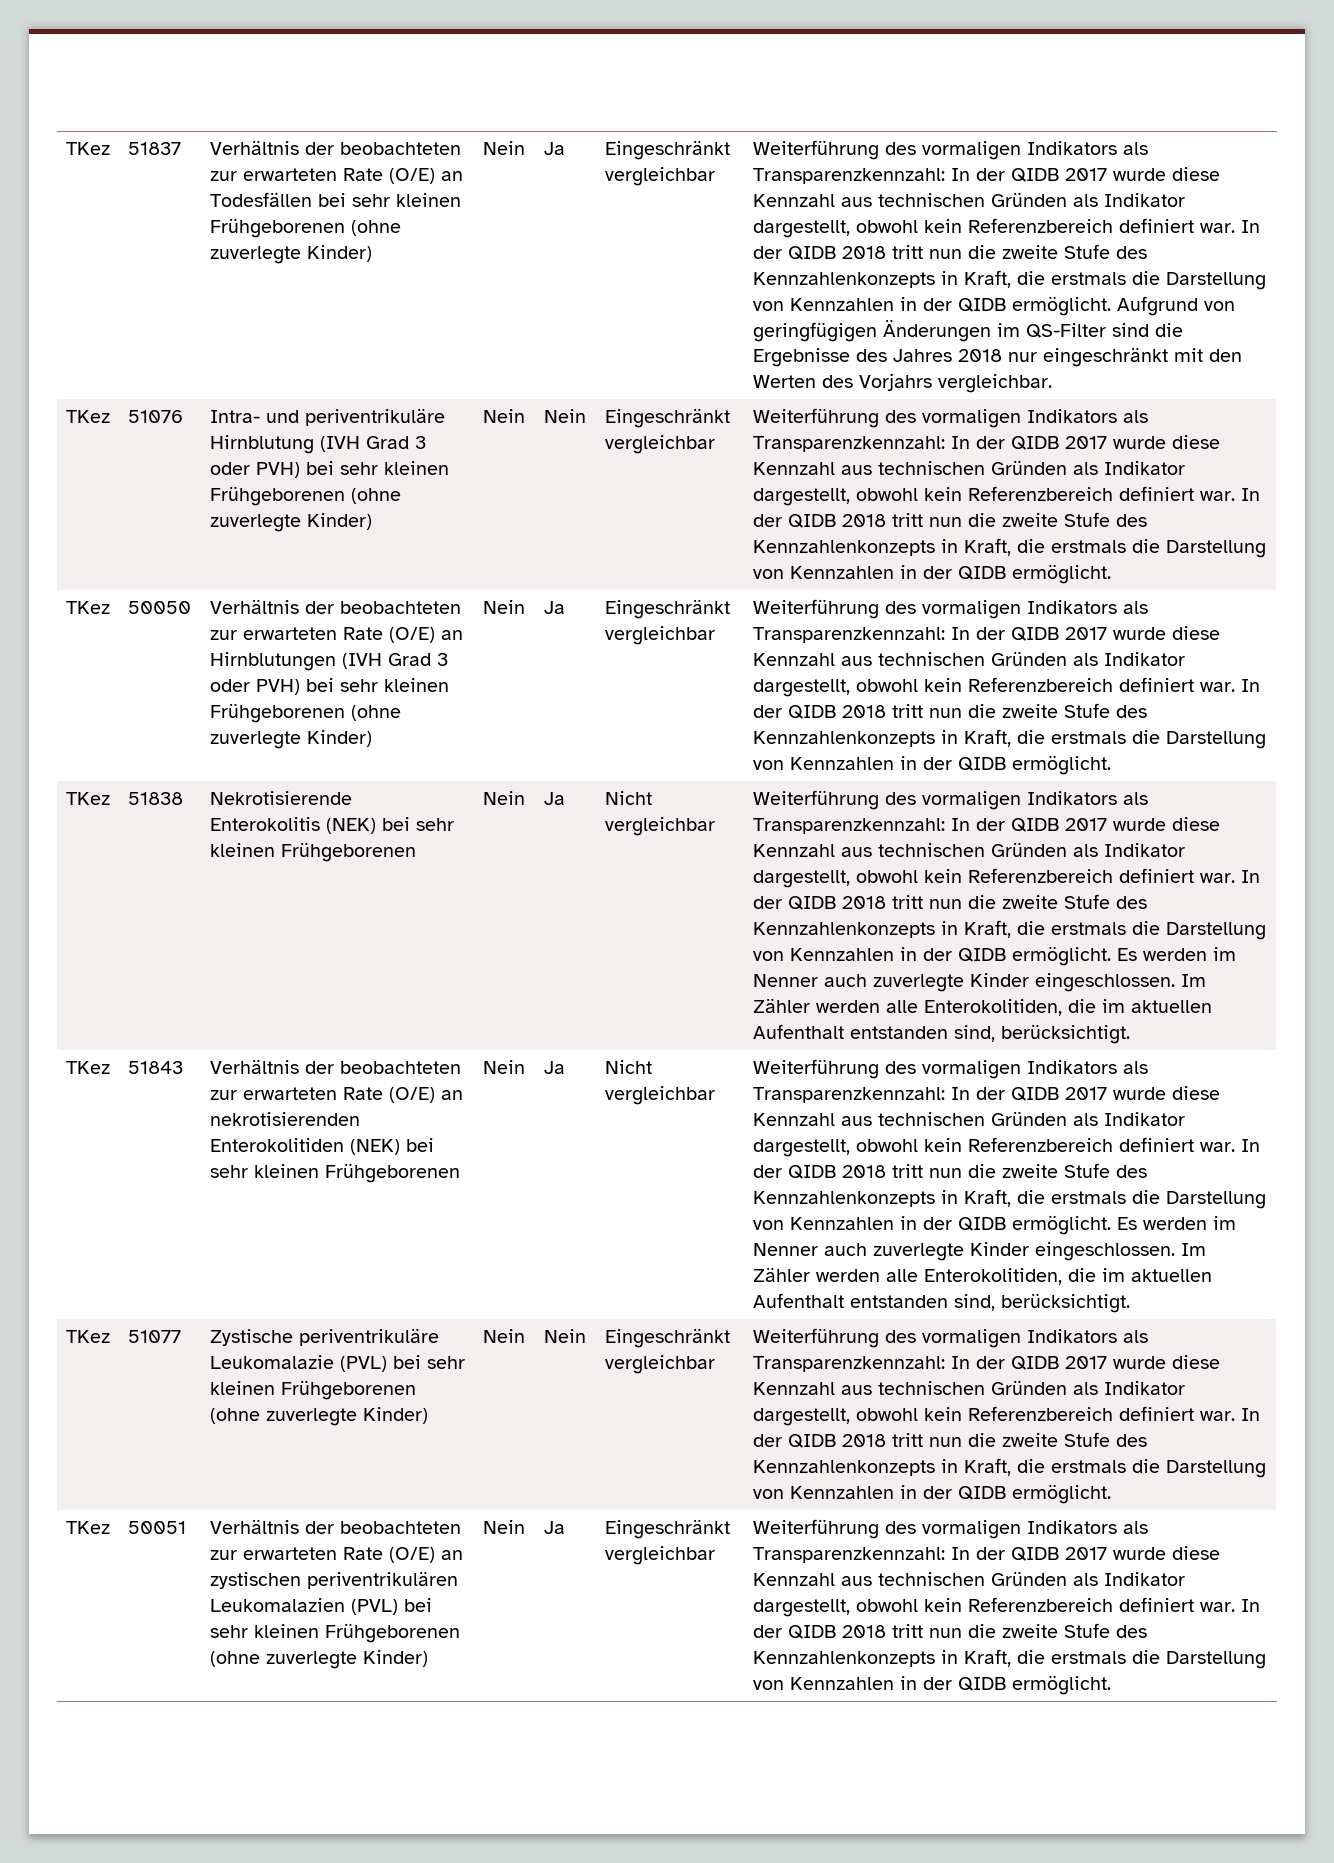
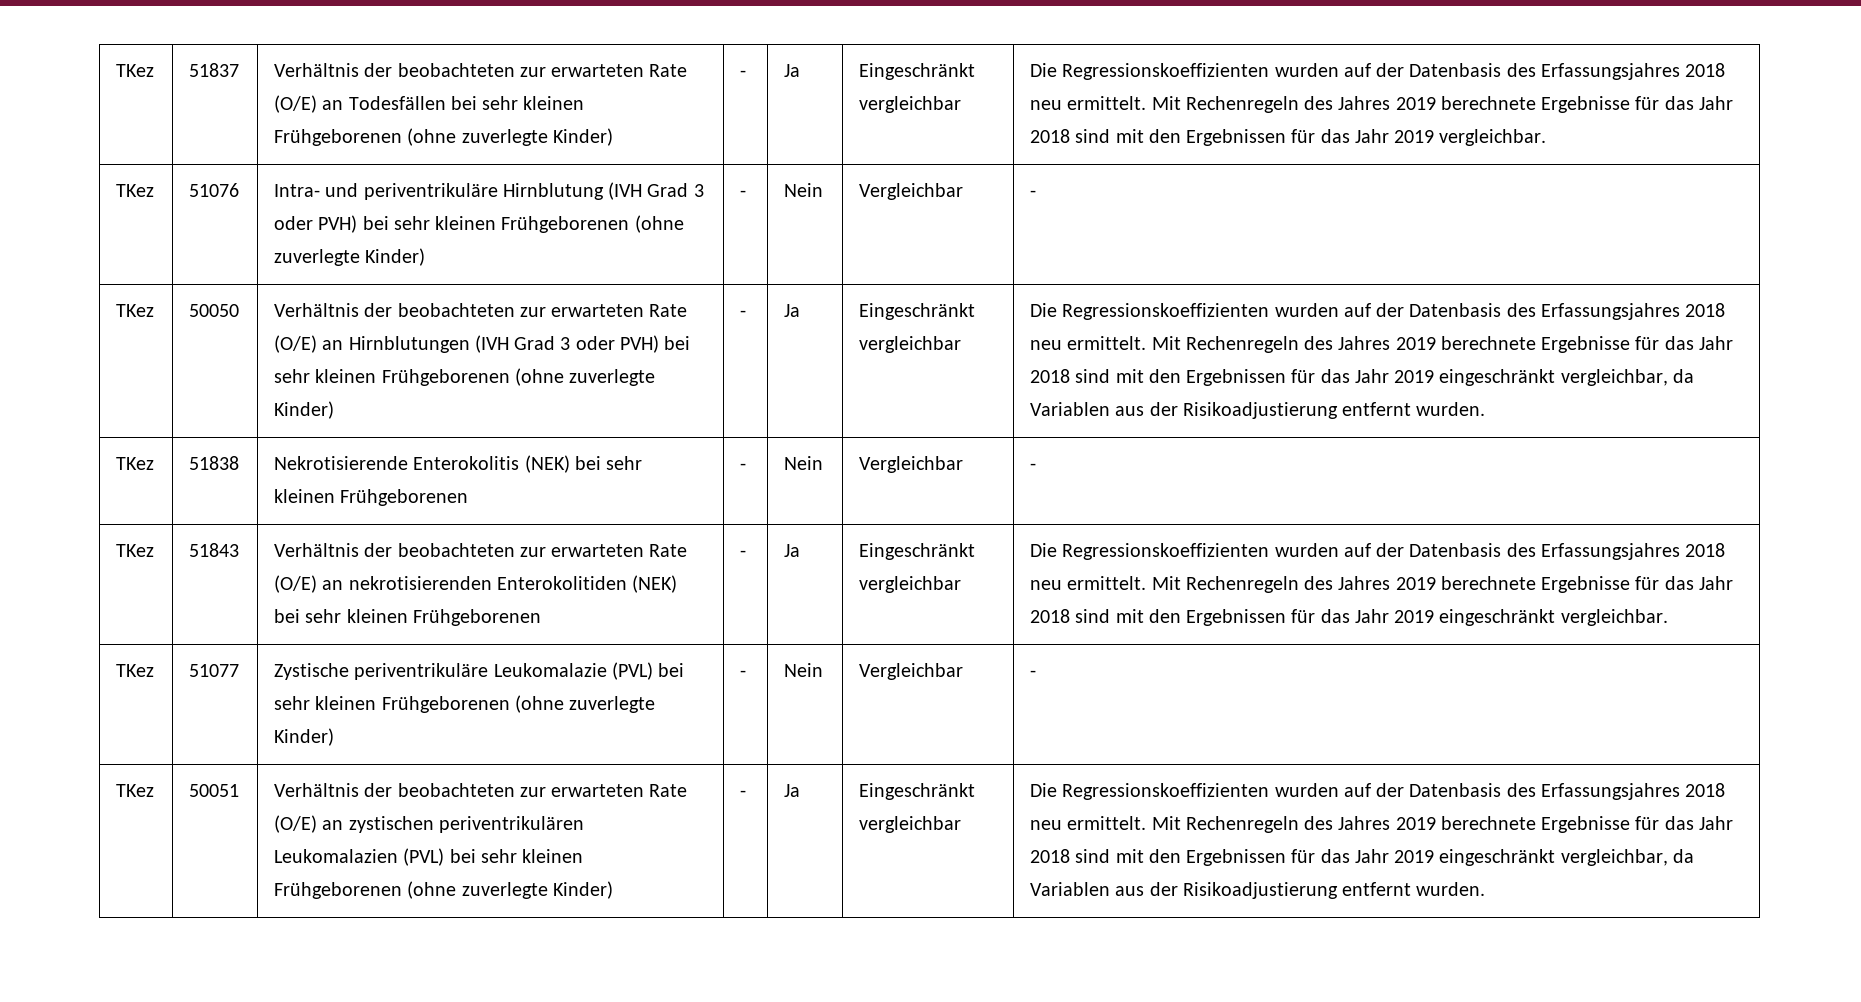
- Nein | Ja | Eingeschränkt vergleichbar | Weiterführung des vormaligen Indikators als Transparenzkennzahl: In der QIDB 2017 wurde diese Kennzahl aus technischen Gründen als Indikator dargestellt, obwohl kein Referenzbereich definiert war. In der QIDB 2018 tritt nun die zweite Stufe des Kennzahlenkonzepts in Kraft, die erstmals die Darstellung von Kennzahlen in der QIDB ermöglicht. Aufgrund von geringfügigen Änderungen im QS-Filter sind die Ergebnisse des Jahres 2018 nur eingeschränkt mit den Werten des Vorjahrs vergleichbar.
+ - | Ja | Eingeschränkt vergleichbar | Die Regressionskoeffizienten wurden auf der Datenbasis des Erfassungsjahres 2018 neu ermittelt. Mit Rechenregeln des Jahres 2019 berechnete Ergebnisse für das Jahr 2018 sind mit den Ergebnissen für das Jahr 2019 vergleichbar.
- Intra- und periventrikuläre Hirnblutung (IVH Grad 3 oder PVH) bei sehr kleinen Frühgeborenen (ohne zuverlegte Kinder) | Nein | Nein | Eingeschränkt vergleichbar | Weiterführung des vormaligen Indikators als Transparenzkennzahl: In der QIDB 2017 wurde diese Kennzahl aus technischen Gründen als Indikator dargestellt, obwohl kein Referenzbereich definiert war. In der QIDB 2018 tritt nun die zweite Stufe des Kennzahlenkonzepts in Kraft, die erstmals die Darstellung von Kennzahlen in der QIDB ermöglicht.
+ Intra- und periventrikuläre Hirnblutung (IVH Grad 3 oder PVH) bei sehr kleinen Frühgeborenen (ohne zuverlegte Kinder) | - | Nein | Vergleichbar | -
- Verhältnis der beobachteten zur erwarteten Rate (O/E) an Hirnblutungen (IVH Grad 3 oder PVH) bei sehr kleinen Frühgeborenen (ohne zuverlegte Kinder) | Nein | Ja | Eingeschränkt vergleichbar | Weiterführung des vormaligen Indikators als Transparenzkennzahl: In der QIDB 2017 wurde diese Kennzahl aus technischen Gründen als Indikator dargestellt, obwohl kein Referenzbereich definiert war. In der QIDB 2018 tritt nun die zweite Stufe des Kennzahlenkonzepts in Kraft, die erstmals die Darstellung von Kennzahlen in der QIDB ermöglicht.
+ Verhältnis der beobachteten zur erwarteten Rate (O/E) an Hirnblutungen (IVH Grad 3 oder PVH) bei sehr kleinen Frühgeborenen (ohne zuverlegte Kinder) | - | Ja | Eingeschränkt vergleichbar | Die Regressionskoeffizienten wurden auf der Datenbasis des Erfassungsjahres 2018 neu ermittelt. Mit Rechenregeln des Jahres 2019 berechnete Ergebnisse für das Jahr 2018 sind mit den Ergebnissen für das Jahr 2019 eingeschränkt vergleichbar, da Variablen aus der Risikoadjustierung entfernt wurden.
- Nekrotisierende Enterokolitis (NEK) bei sehr kleinen Frühgeborenen | Nein | Ja | Nicht vergleichbar | Weiterführung des vormaligen Indikators als Transparenzkennzahl: In der QIDB 2017 wurde diese Kennzahl aus technischen Gründen als Indikator dargestellt, obwohl kein Referenzbereich definiert war. In der QIDB 2018 tritt nun die zweite Stufe des Kennzahlenkonzepts in Kraft, die erstmals die Darstellung von Kennzahlen in der QIDB ermöglicht. Es werden im Nenner auch zuverlegte Kinder eingeschlossen. Im Zähler werden alle Enterokolitiden, die im aktuellen Aufenthalt entstanden sind, berücksichtigt.
+ Nekrotisierende Enterokolitis (NEK) bei sehr kleinen Frühgeborenen | - | Nein | Vergleichbar | -
- Verhältnis der beobachteten zur erwarteten Rate (O/E) an nekrotisierenden Enterokolitiden (NEK) bei sehr kleinen Frühgeborenen | Nein | Ja | Nicht vergleichbar | Weiterführung des vormaligen Indikators als Transparenzkennzahl: In der QIDB 2017 wurde diese Kennzahl aus technischen Gründen als Indikator dargestellt, obwohl kein Referenzbereich definiert war. In der QIDB 2018 tritt nun die zweite Stufe des Kennzahlenkonzepts in Kraft, die erstmals die Darstellung von Kennzahlen in der QIDB ermöglicht. Es werden im Nenner auch zuverlegte Kinder eingeschlossen. Im Zähler werden alle Enterokolitiden, die im aktuellen Aufenthalt entstanden sind, berücksichtigt.
+ Verhältnis der beobachteten zur erwarteten Rate (O/E) an nekrotisierenden Enterokolitiden (NEK) bei sehr kleinen Frühgeborenen | - | Ja | Eingeschränkt vergleichbar | Die Regressionskoeffizienten wurden auf der Datenbasis des Erfassungsjahres 2018 neu ermittelt. Mit Rechenregeln des Jahres 2019 berechnete Ergebnisse für das Jahr 2018 sind mit den Ergebnissen für das Jahr 2019 eingeschränkt vergleichbar.
- Zystische periventrikuläre Leukomalazie (PVL) bei sehr kleinen Frühgeborenen (ohne zuverlegte Kinder) | Nein | Nein | Eingeschränkt vergleichbar | Weiterführung des vormaligen Indikators als Transparenzkennzahl: In der QIDB 2017 wurde diese Kennzahl aus technischen Gründen als Indikator dargestellt, obwohl kein Referenzbereich definiert war. In der QIDB 2018 tritt nun die zweite Stufe des Kennzahlenkonzepts in Kraft, die erstmals die Darstellung von Kennzahlen in der QIDB ermöglicht.
+ Zystische periventrikuläre Leukomalazie (PVL) bei sehr kleinen Frühgeborenen (ohne zuverlegte Kinder) | - | Nein | Vergleichbar | -
- Verhältnis der beobachteten zur erwarteten Rate (O/E) an zystischen periventrikulären Leukomalazien (PVL) bei sehr kleinen Frühgeborenen (ohne zuverlegte Kinder) | Nein | Ja | Eingeschränkt vergleichbar | Weiterführung des vormaligen Indikators als Transparenzkennzahl: In der QIDB 2017 wurde diese Kennzahl aus technischen Gründen als Indikator dargestellt, obwohl kein Referenzbereich definiert war. In der QIDB 2018 tritt nun die zweite Stufe des Kennzahlenkonzepts in Kraft, die erstmals die Darstellung von Kennzahlen in der QIDB ermöglicht.
+ Verhältnis der beobachteten zur erwarteten Rate (O/E) an zystischen periventrikulären Leukomalazien (PVL) bei sehr kleinen Frühgeborenen (ohne zuverlegte Kinder) | - | Ja | Eingeschränkt vergleichbar | Die Regressionskoeffizienten wurden auf der Datenbasis des Erfassungsjahres 2018 neu ermittelt. Mit Rechenregeln des Jahres 2019 berechnete Ergebnisse für das Jahr 2018 sind mit den Ergebnissen für das Jahr 2019 eingeschränkt vergleichbar, da Variablen aus der Risikoadjustierung entfernt wurden.

